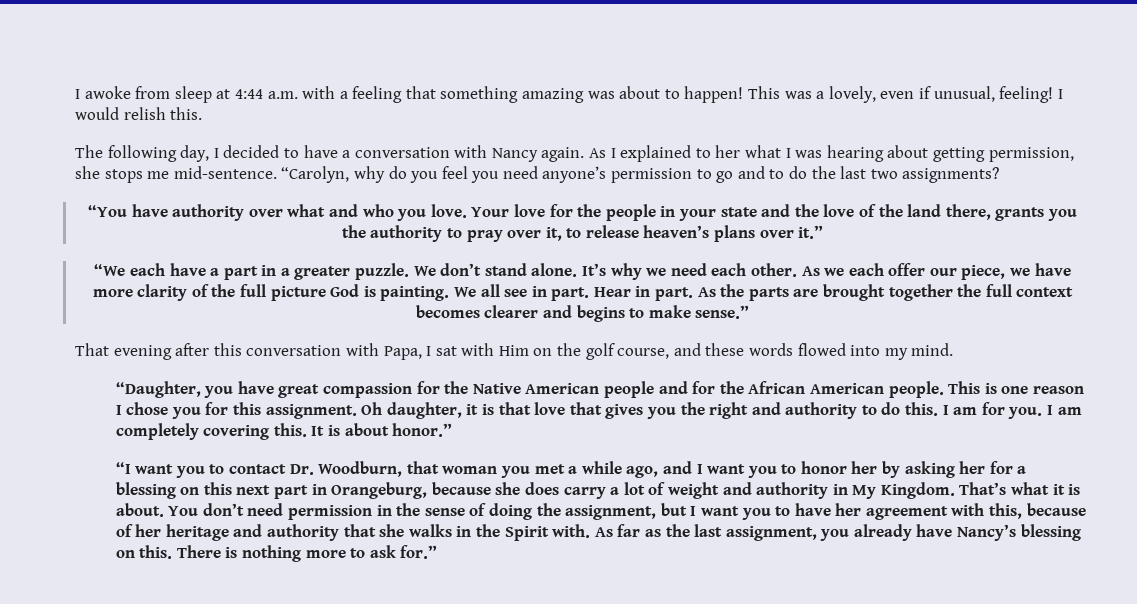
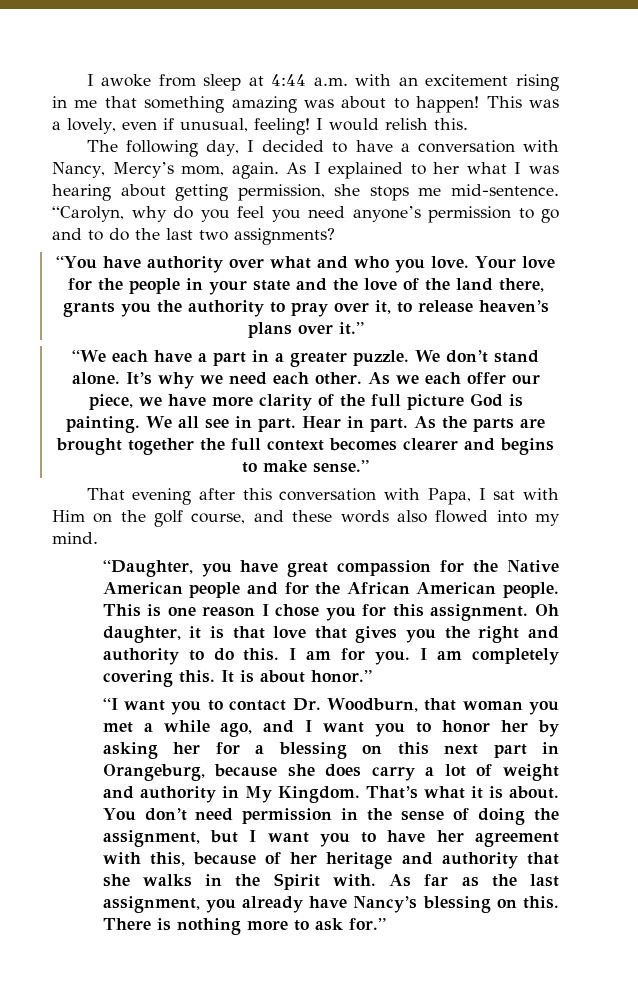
- I awoke from sleep at 4:44 a.m. with a feeling that something amazing was about to happen!
+ I awoke from sleep at 4:44 a.m. with an excitement rising in me that something amazing was about to happen!
- The following day, I decided to have a conversation with Nancy again.
+ The following day, I decided to have a conversation with Nancy, Mercy’s mom, again.
- That evening after this conversation with Papa, I sat with Him on the golf course, and these words flowed into my mind.
+ That evening after this conversation with Papa, I sat with Him on the golf course, and these words also flowed into my mind.

